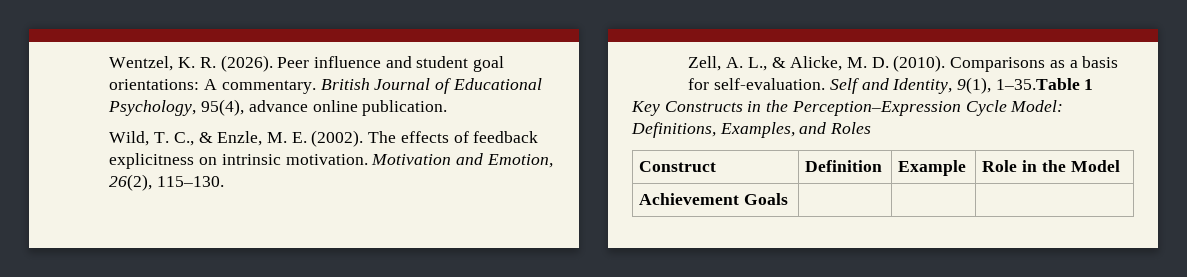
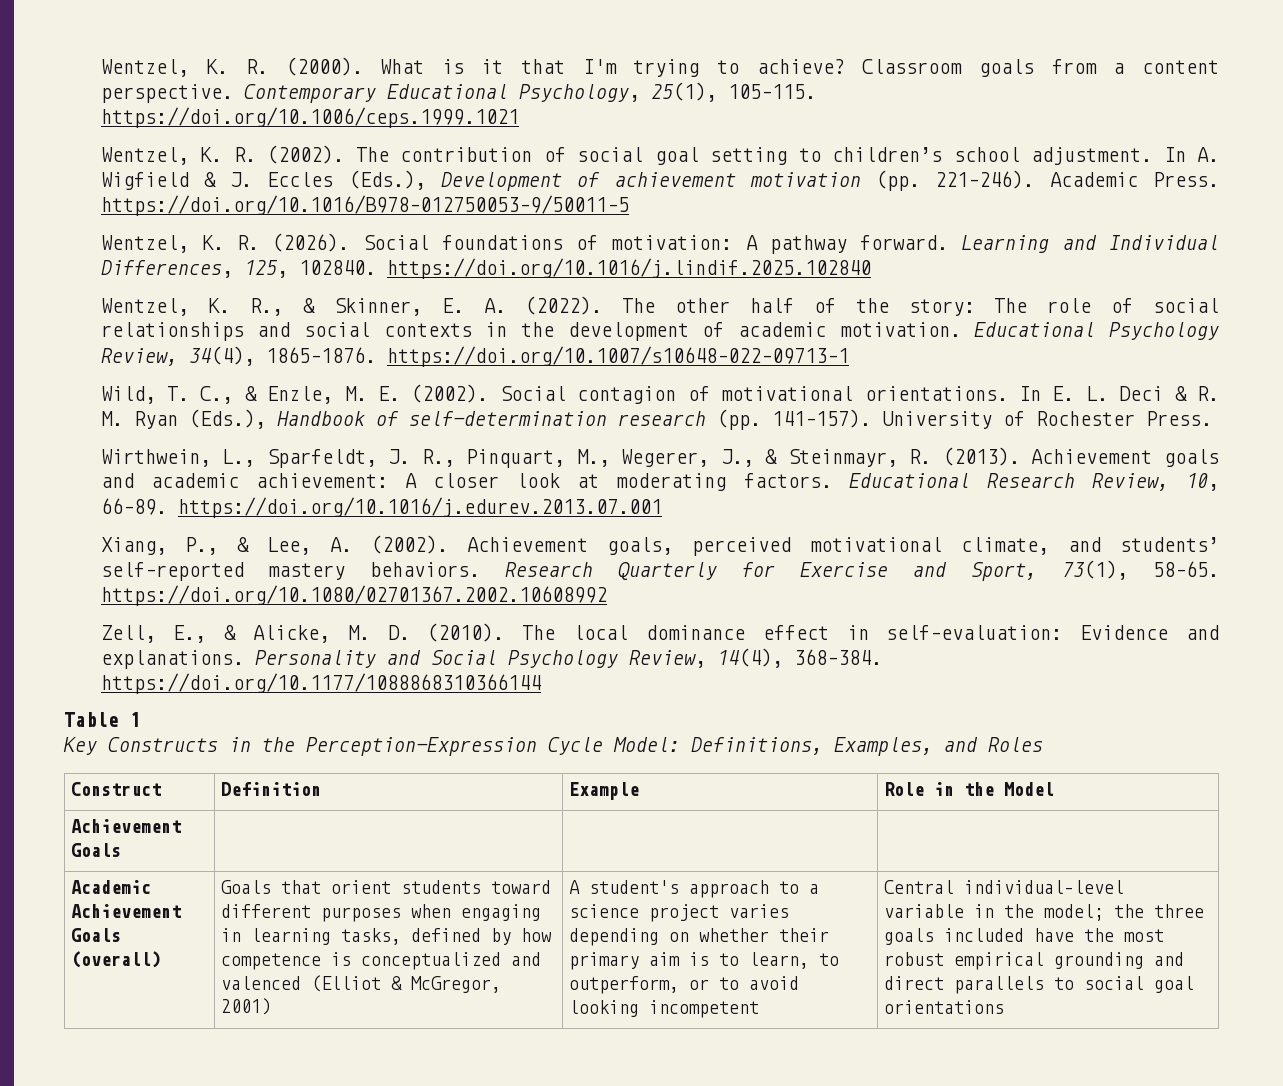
- Wentzel, K. R. (2026). Peer influence and student goal orientations: A commentary. British Journal of Educational Psychology, 95(4), advance online publication.
+ Wentzel, K. R. (2000). What is it that I'm trying to achieve? Classroom goals from a content perspective. Contemporary Educational Psychology, 25(1), 105–115. https://doi.org/10.1006/ceps.1999.1021
+ Wentzel, K. R. (2002). The contribution of social goal setting to children’s school adjustment. In A. Wigfield & J. Eccles (Eds.), Development of achievement motivation (pp. 221–246). Academic Press. https://doi.org/10.1016/B978–012750053–9/50011–5
+ Wentzel, K. R. (2026). Social foundations of motivation: A pathway forward. Learning and Individual Differences, 125, 102840. https://doi.org/10.1016/j.lindif.2025.102840
+ Wentzel, K. R., & Skinner, E. A. (2022). The other half of the story: The role of social relationships and social contexts in the development of academic motivation. Educational Psychology Review, 34(4), 1865–1876. https://doi.org/10.1007/s10648–022–09713–1
- The effects of feedback explicitness on intrinsic motivation. Motivation and Emotion, 26(2), 115–130.
+ Social contagion of motivational orientations. In E. L. Deci & R. M. Ryan (Eds.), Handbook of self–determination research (pp. 141–157). University of Rochester Press.
+ Wirthwein, L., Sparfeldt, J. R., Pinquart, M., Wegerer, J., & Steinmayr, R. (2013). Achievement goals and academic achievement: A closer look at moderating factors. Educational Research Review, 10, 66–89. https://doi.org/10.1016/j.edurev.2013.07.001
+ Xiang, P., & Lee, A. (2002). Achievement goals, perceived motivational climate, and students’ self–reported mastery behaviors. Research Quarterly for Exercise and Sport, 73(1), 58–65. https://doi.org/10.1080/02701367.2002.10608992
- Zell, A. L., & Alicke, M. D. (2010).
+ Zell, E., & Alicke, M. D. (2010).
- Comparisons as a basis for self-evaluation. Self and Identity, 9(1), 1–35.Table 1
+ The local dominance effect in self–evaluation: Evidence and explanations. Personality and Social Psychology Review, 14(4), 368–384. https://doi.org/10.1177/1088868310366144
+ Table 1
+ Academic Achievement Goals (overall) | Goals that orient students toward different purposes when engaging in learning tasks, defined by how competence is conceptualized and valenced (Elliot & McGregor, 2001) | A student's approach to a science project varies depending on whether their primary aim is to learn, to outperform, or to avoid looking incompetent | Central individual–level variable in the model; the three goals included have the most robust empirical grounding and direct parallels to social goal orientations

